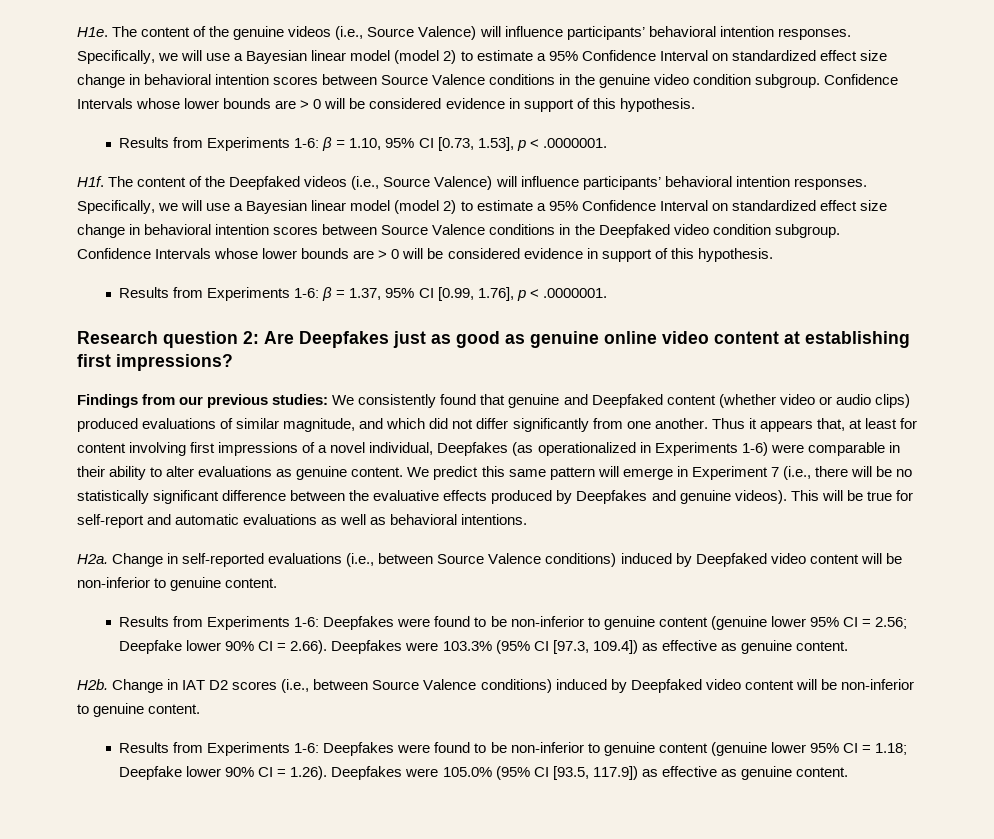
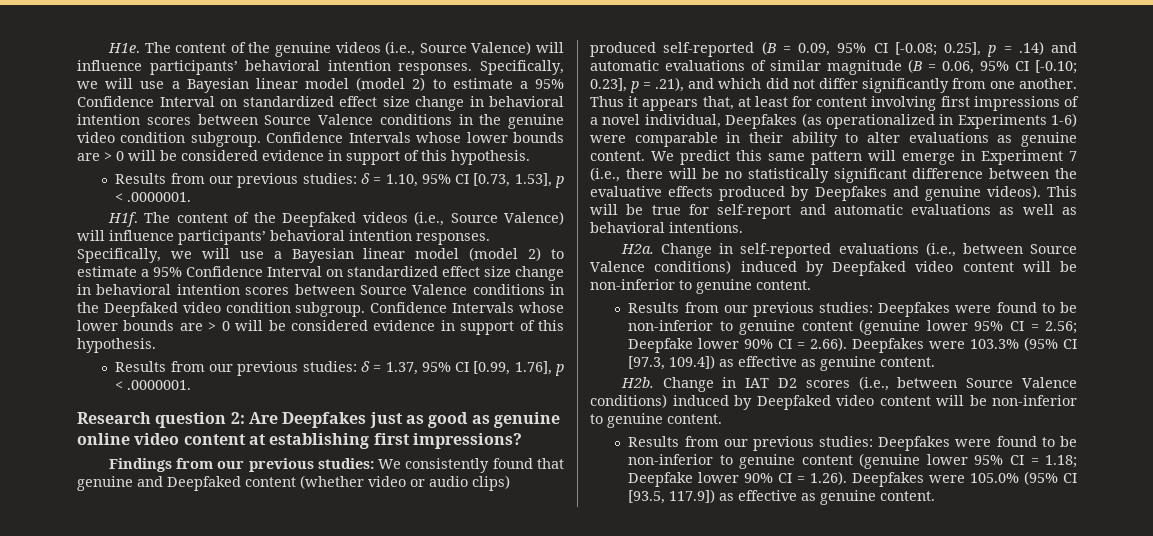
- Results from Experiments 1-6: β = 1.10, 95% CI [0.73, 1.53], p < .0000001.
+ Results from our previous studies: δ = 1.10, 95% CI [0.73, 1.53], p < .0000001.
- Results from Experiments 1-6: β = 1.37, 95% CI [0.99, 1.76], p < .0000001.
+ Results from our previous studies: δ = 1.37, 95% CI [0.99, 1.76], p < .0000001.
- Findings from our previous studies: We consistently found that genuine and Deepfaked content (whether video or audio clips) produced evaluations of similar magnitude, and which did not differ significantly from one another.
+ Findings from our previous studies: We consistently found that genuine and Deepfaked content (whether video or audio clips) produced self-reported (B = 0.09, 95% CI [-0.08; 0.25], p = .14) and automatic evaluations of similar magnitude (B = 0.06, 95% CI [-0.10; 0.23], p = .21), and which did not differ significantly from one another.
- Results from Experiments 1-6: Deepfakes were found to be non-inferior to genuine content (genuine lower 95% CI = 2.56; Deepfake lower 90% CI = 2.66). Deepfakes were 103.3% (95% CI [97.3, 109.4]) as effective as genuine content.
+ Results from our previous studies: Deepfakes were found to be non-inferior to genuine content (genuine lower 95% CI = 2.56; Deepfake lower 90% CI = 2.66). Deepfakes were 103.3% (95% CI [97.3, 109.4]) as effective as genuine content.
- Results from Experiments 1-6: Deepfakes were found to be non-inferior to genuine content (genuine lower 95% CI = 1.18; Deepfake lower 90% CI = 1.26). Deepfakes were 105.0% (95% CI [93.5, 117.9]) as effective as genuine content.
+ Results from our previous studies: Deepfakes were found to be non-inferior to genuine content (genuine lower 95% CI = 1.18; Deepfake lower 90% CI = 1.26). Deepfakes were 105.0% (95% CI [93.5, 117.9]) as effective as genuine content.

